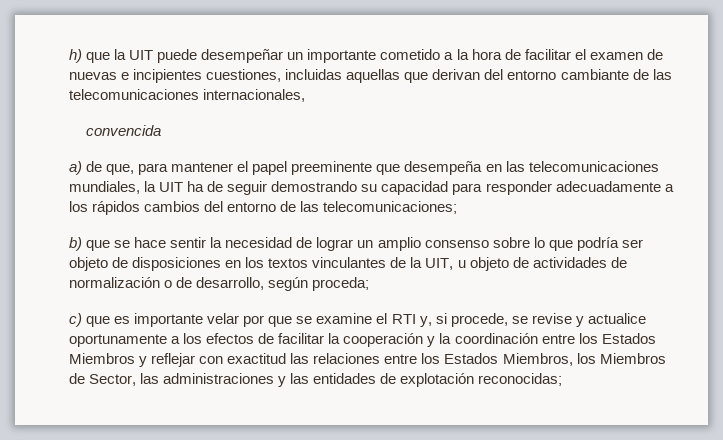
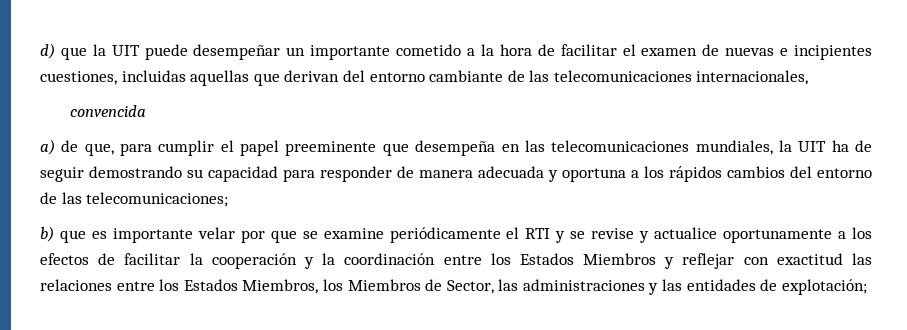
- h) que la UIT puede desempeñar un importante cometido a la hora de facilitar el examen de nuevas e incipientes cuestiones, incluidas aquellas que derivan del entorno cambiante de las telecomunicaciones internacionales,
+ d) que la UIT puede desempeñar un importante cometido a la hora de facilitar el examen de nuevas e incipientes cuestiones, incluidas aquellas que derivan del entorno cambiante de las telecomunicaciones internacionales,
- a) de que, para mantener el papel preeminente que desempeña en las telecomunicaciones mundiales, la UIT ha de seguir demostrando su capacidad para responder adecuadamente a los rápidos cambios del entorno de las telecomunicaciones;
+ a) de que, para cumplir el papel preeminente que desempeña en las telecomunicaciones mundiales, la UIT ha de seguir demostrando su capacidad para responder de manera adecuada y oportuna a los rápidos cambios del entorno de las telecomunicaciones;
- b) que se hace sentir la necesidad de lograr un amplio consenso sobre lo que podría ser objeto de disposiciones en los textos vinculantes de la UIT, u objeto de actividades de normalización o de desarrollo, según proceda;
- c) que es importante velar por que se examine el RTI y, si procede, se revise y actualice oportunamente a los efectos de facilitar la cooperación y la coordinación entre los Estados Miembros y reflejar con exactitud las relaciones entre los Estados Miembros, los Miembros de Sector, las administraciones y las entidades de explotación reconocidas;
+ b) que es importante velar por que se examine periódicamente el RTI y se revise y actualice oportunamente a los efectos de facilitar la cooperación y la coordinación entre los Estados Miembros y reflejar con exactitud las relaciones entre los Estados Miembros, los Miembros de Sector, las administraciones y las entidades de explotación;

